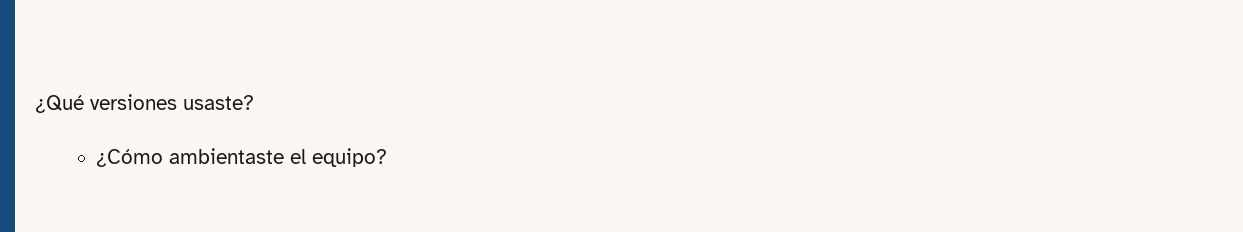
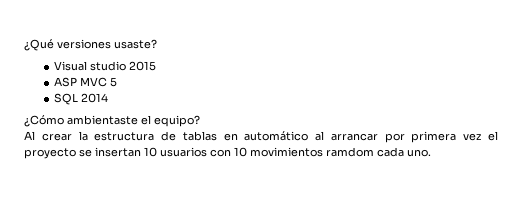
+ Visual studio 2015
+ ASP MVC 5
+ SQL 2014
  ¿Cómo ambientaste el equipo?
+ Al crear la estructura de tablas en automático al arrancar por primera vez el proyecto se insertan 10 usuarios con 10 movimientos ramdom cada uno.

